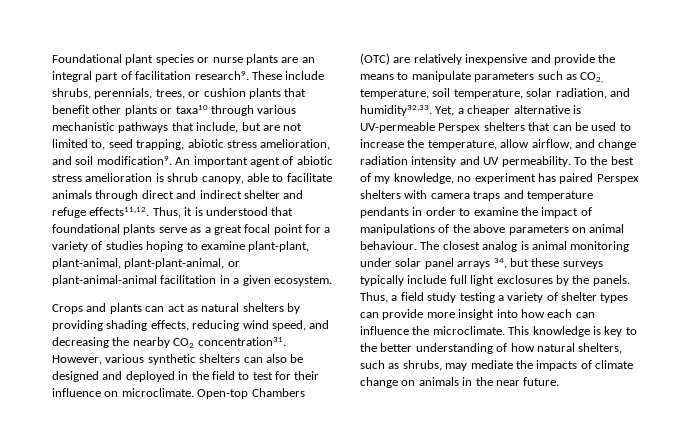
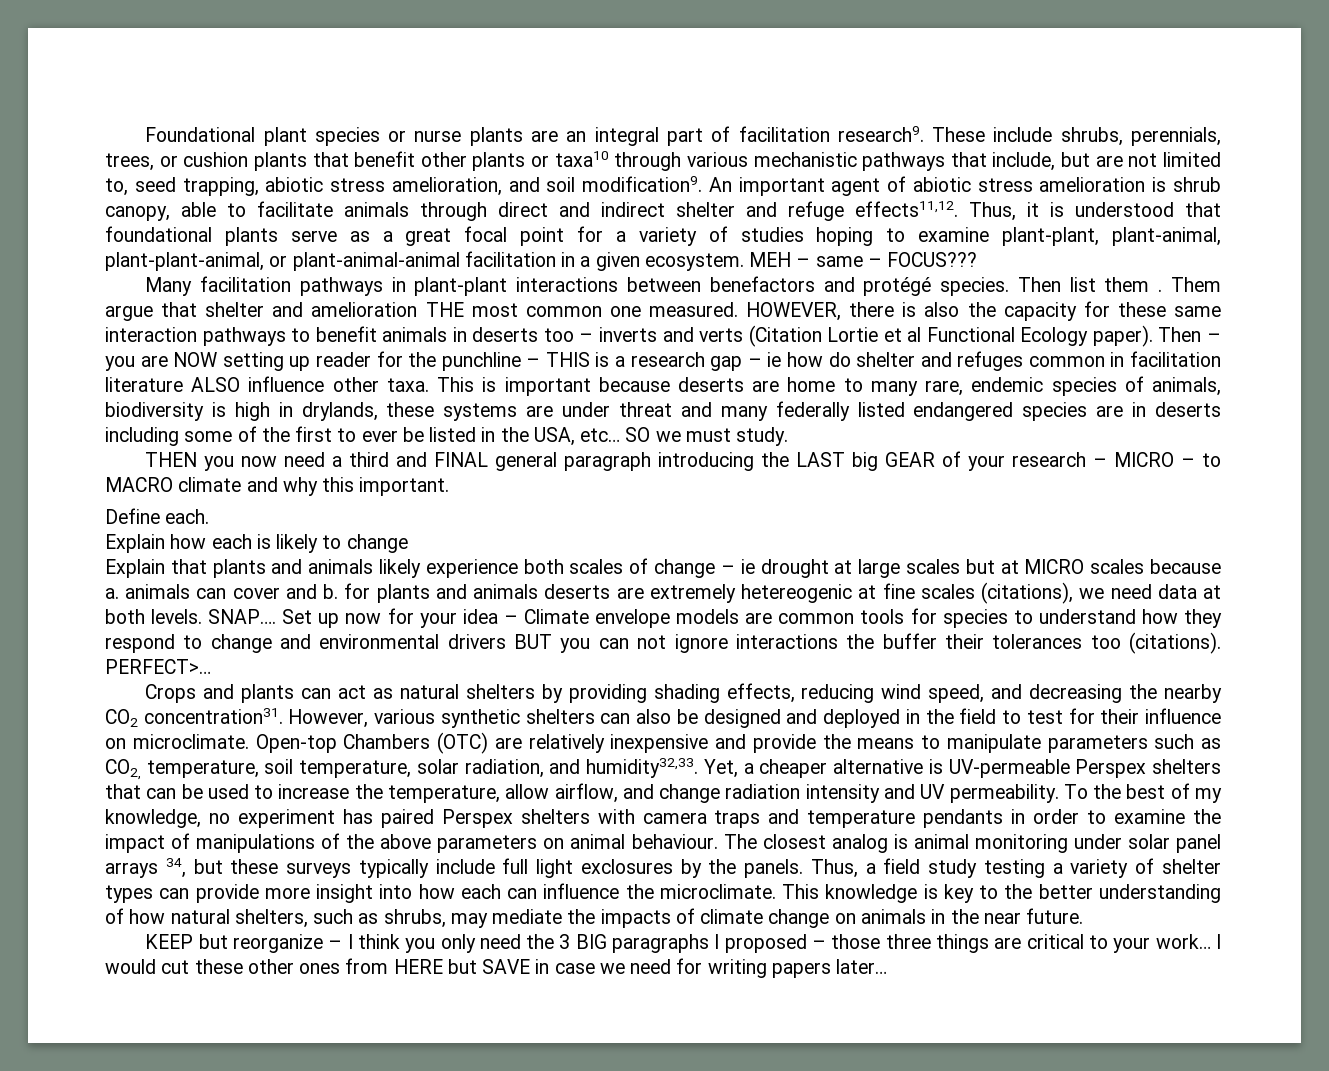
+ MEH – same – FOCUS???
+ Many facilitation pathways in plant-plant interactions between benefactors and protégé species. Then list them . Them argue that shelter and amelioration THE most common one measured. HOWEVER, there is also the capacity for these same interaction pathways to benefit animals in deserts too – inverts and verts (Citation Lortie et al Functional Ecology paper). Then – you are NOW setting up reader for the punchline – THIS is a research gap – ie how do shelter and refuges common in facilitation literature ALSO influence other taxa. This is important because deserts are home to many rare, endemic species of animals, biodiversity is high in drylands, these systems are under threat and many federally listed endangered species are in deserts including some of the first to ever be listed in the USA, etc… SO we must study.
+ THEN you now need a third and FINAL general paragraph introducing the LAST big GEAR of your research – MICRO – to MACRO climate and why this important.
+ Define each.
+ Explain how each is likely to change
+ Explain that plants and animals likely experience both scales of change – ie drought at large scales but at MICRO scales because a. animals can cover and b. for plants and animals deserts are extremely hetereogenic at fine scales (citations), we need data at both levels. SNAP…. Set up now for your idea – Climate envelope models are common tools for species to understand how they respond to change and environmental drivers BUT you can not ignore interactions the buffer their tolerances too (citations). PERFECT>…
+ KEEP but reorganize – I think you only need the 3 BIG paragraphs I proposed – those three things are critical to your work… I would cut these other ones from HERE but SAVE in case we need for writing papers later…

